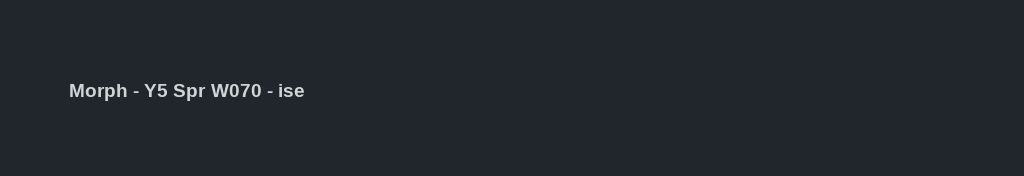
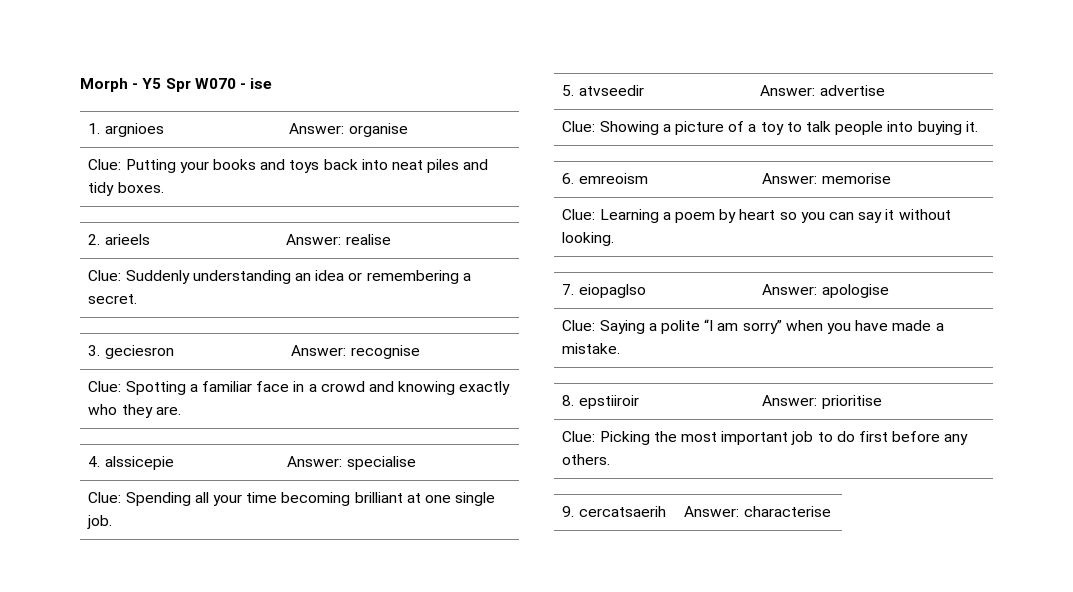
+ 1. argnioes | Answer: organise
+ Clue: Putting your books and toys back into neat piles and tidy boxes.
+ 2. arieels | Answer: realise
+ Clue: Suddenly understanding an idea or remembering a secret.
+ 3. geciesron | Answer: recognise
+ Clue: Spotting a familiar face in a crowd and knowing exactly who they are.
+ 4. alssicepie | Answer: specialise
+ Clue: Spending all your time becoming brilliant at one single job.
+ 5. atvseedir | Answer: advertise
+ Clue: Showing a picture of a toy to talk people into buying it.
+ 6. emreoism | Answer: memorise
+ Clue: Learning a poem by heart so you can say it without looking.
+ 7. eiopaglso | Answer: apologise
+ Clue: Saying a polite “I am sorry” when you have made a mistake.
+ 8. epstiiroir | Answer: prioritise
+ Clue: Picking the most important job to do first before any others.
+ 9. cercatsaerih | Answer: characterise

